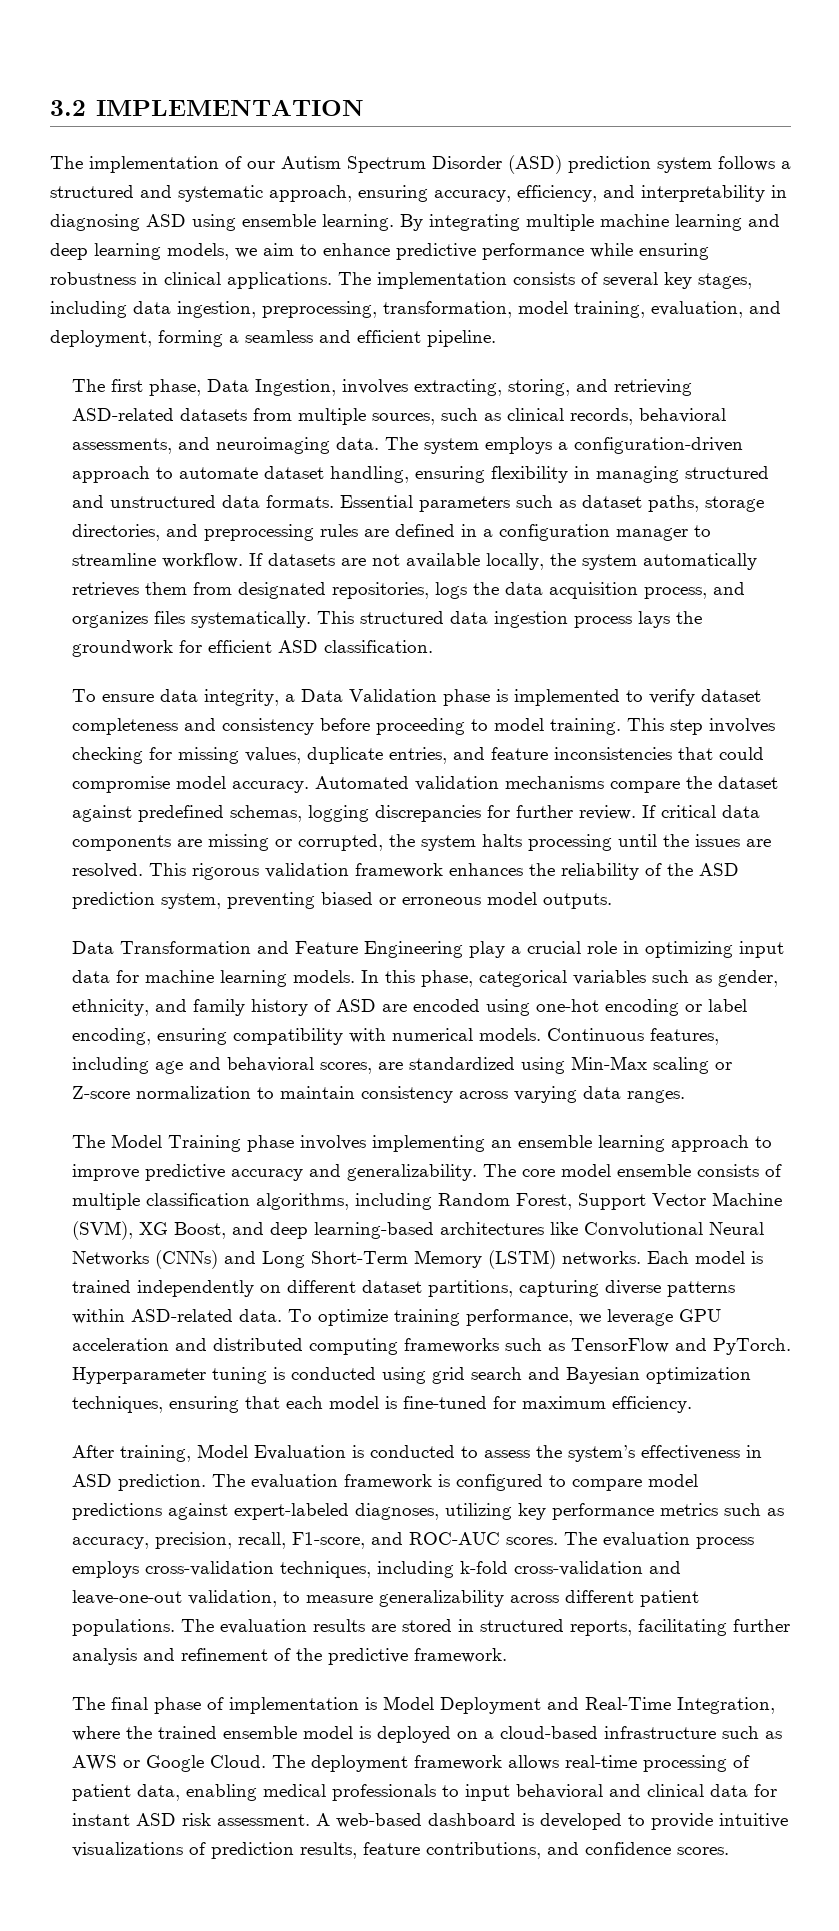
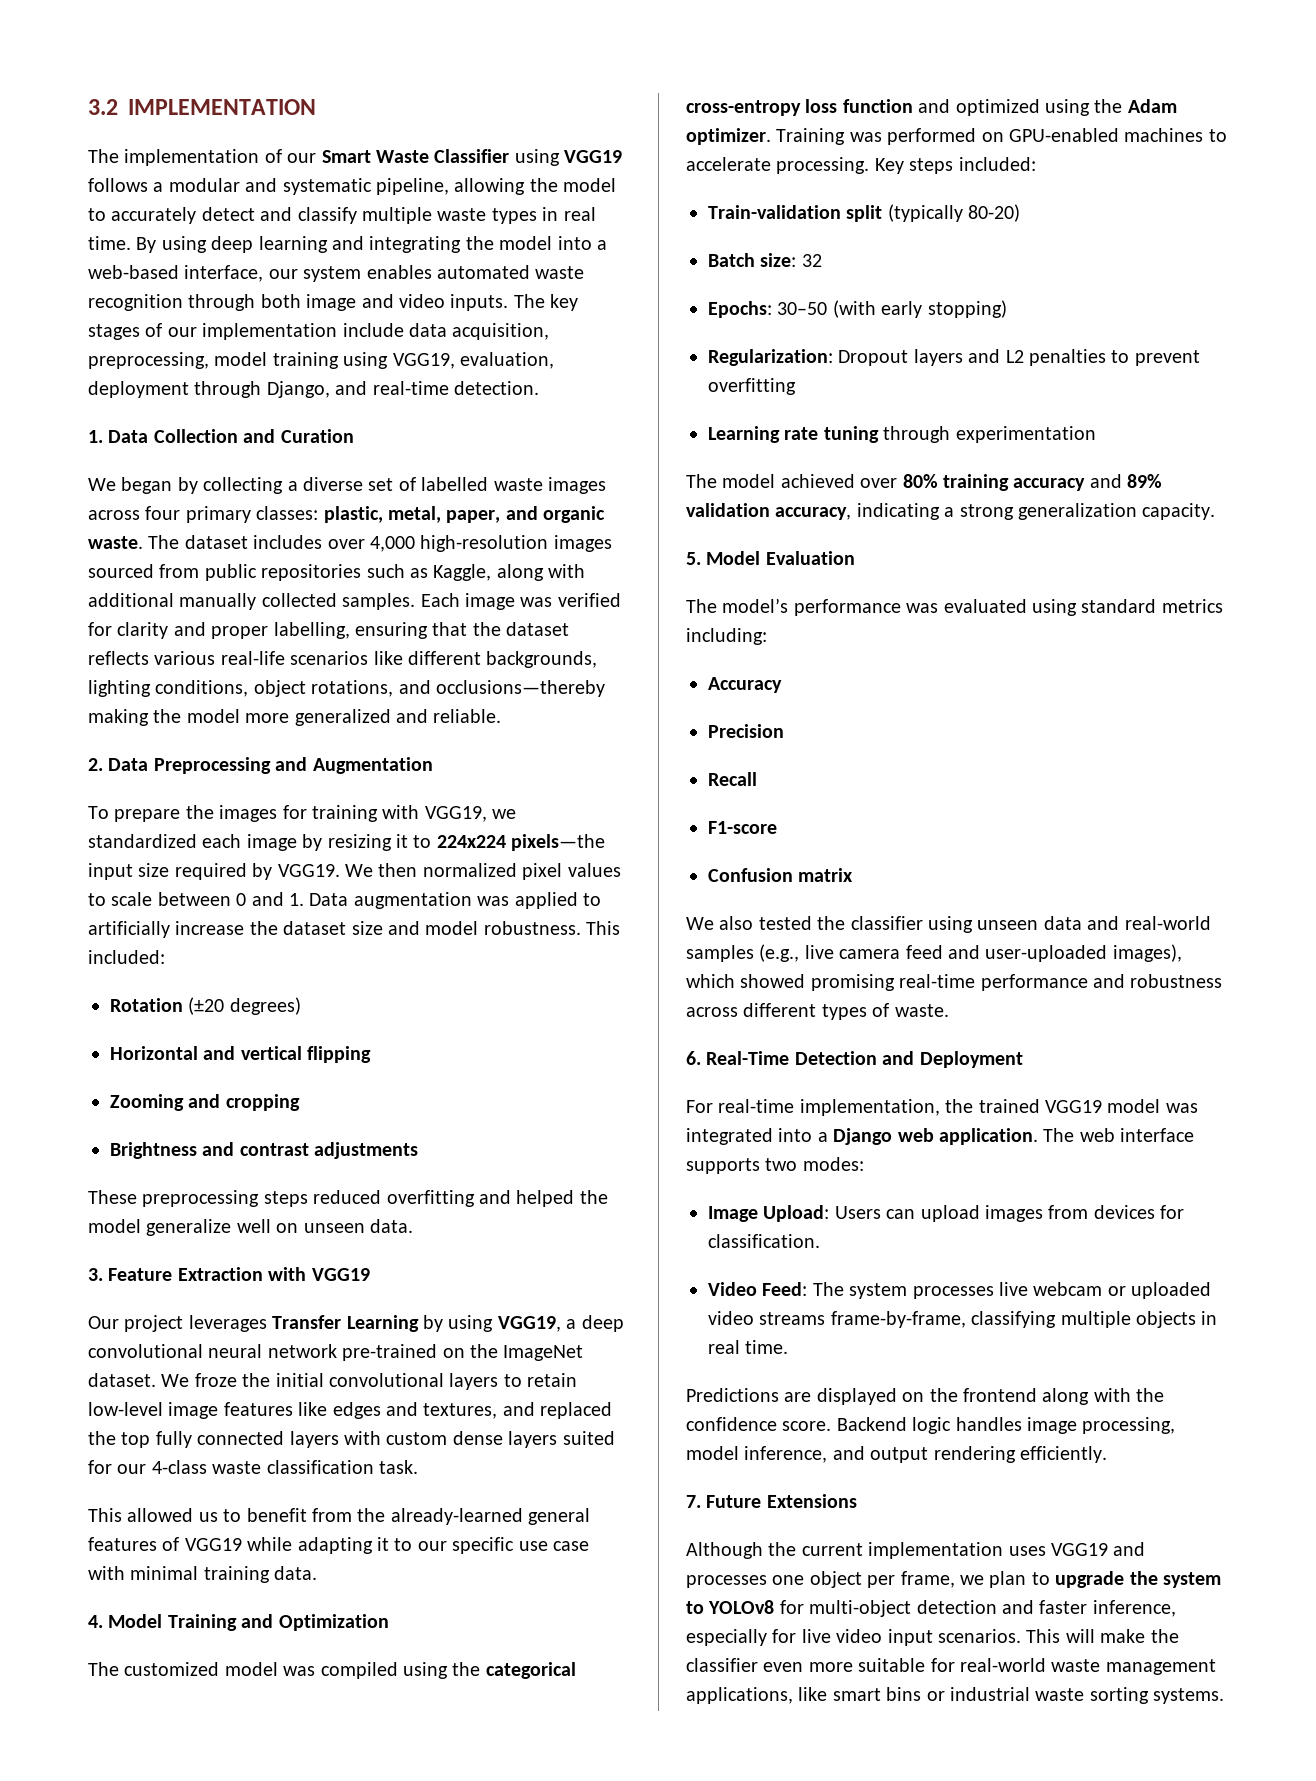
- The implementation of our Autism Spectrum Disorder (ASD) prediction system follows a structured and systematic approach, ensuring accuracy, efficiency, and interpretability in diagnosing ASD using ensemble learning. By integrating multiple machine learning and deep learning models, we aim to enhance predictive performance while ensuring robustness in clinical applications. The implementation consists of several key stages, including data ingestion, preprocessing, transformation, model training, evaluation, and deployment, forming a seamless and efficient pipeline.
- The first phase, Data Ingestion, involves extracting, storing, and retrieving ASD-related datasets from multiple sources, such as clinical records, behavioral assessments, and neuroimaging data. The system employs a configuration-driven approach to automate dataset handling, ensuring flexibility in managing structured and unstructured data formats. Essential parameters such as dataset paths, storage directories, and preprocessing rules are defined in a configuration manager to streamline workflow. If datasets are not available locally, the system automatically retrieves them from designated repositories, logs the data acquisition process, and organizes files systematically. This structured data ingestion process lays the groundwork for efficient ASD classification.
- To ensure data integrity, a Data Validation phase is implemented to verify dataset completeness and consistency before proceeding to model training. This step involves checking for missing values, duplicate entries, and feature inconsistencies that could compromise model accuracy. Automated validation mechanisms compare the dataset against predefined schemas, logging discrepancies for further review. If critical data components are missing or corrupted, the system halts processing until the issues are resolved. This rigorous validation framework enhances the reliability of the ASD prediction system, preventing biased or erroneous model outputs.
- Data Transformation and Feature Engineering play a crucial role in optimizing input data for machine learning models. In this phase, categorical variables such as gender, ethnicity, and family history of ASD are encoded using one-hot encoding or label encoding, ensuring compatibility with numerical models. Continuous features, including age and behavioral scores, are standardized using Min-Max scaling or Z-score normalization to maintain consistency across varying data ranges.
- The Model Training phase involves implementing an ensemble learning approach to improve predictive accuracy and generalizability. The core model ensemble consists of multiple classification algorithms, including Random Forest, Support Vector Machine (SVM), XG Boost, and deep learning-based architectures like Convolutional Neural Networks (CNNs) and Long Short-Term Memory (LSTM) networks. Each model is trained independently on different dataset partitions, capturing diverse patterns within ASD-related data. To optimize training performance, we leverage GPU acceleration and distributed computing frameworks such as TensorFlow and PyTorch. Hyperparameter tuning is conducted using grid search and Bayesian optimization techniques, ensuring that each model is fine-tuned for maximum efficiency.
- After training, Model Evaluation is conducted to assess the system’s effectiveness in ASD prediction. The evaluation framework is configured to compare model predictions against expert-labeled diagnoses, utilizing key performance metrics such as accuracy, precision, recall, F1-score, and ROC-AUC scores. The evaluation process employs cross-validation techniques, including k-fold cross-validation and leave-one-out validation, to measure generalizability across different patient populations. The evaluation results are stored in structured reports, facilitating further analysis and refinement of the predictive framework.
- The final phase of implementation is Model Deployment and Real-Time Integration, where the trained ensemble model is deployed on a cloud-based infrastructure such as AWS or Google Cloud. The deployment framework allows real-time processing of patient data, enabling medical professionals to input behavioral and clinical data for instant ASD risk assessment. A web-based dashboard is developed to provide intuitive visualizations of prediction results, feature contributions, and confidence scores.
+ The implementation of our Smart Waste Classifier using VGG19 follows a modular and systematic pipeline, allowing the model to accurately detect and classify multiple waste types in real time. By using deep learning and integrating the model into a web-based interface, our system enables automated waste recognition through both image and video inputs. The key stages of our implementation include data acquisition, preprocessing, model training using VGG19, evaluation, deployment through Django, and real-time detection.
+ 1. Data Collection and Curation
+ We began by collecting a diverse set of labelled waste images across four primary classes: plastic, metal, paper, and organic waste. The dataset includes over 4,000 high-resolution images sourced from public repositories such as Kaggle, along with additional manually collected samples. Each image was verified for clarity and proper labelling, ensuring that the dataset reflects various real-life scenarios like different backgrounds, lighting conditions, object rotations, and occlusions—thereby making the model more generalized and reliable.
+ 2. Data Preprocessing and Augmentation
+ To prepare the images for training with VGG19, we standardized each image by resizing it to 224x224 pixels—the input size required by VGG19. We then normalized pixel values to scale between 0 and 1. Data augmentation was applied to artificially increase the dataset size and model robustness. This included:
+ Rotation (±20 degrees)
+ Horizontal and vertical flipping
+ Zooming and cropping
+ Brightness and contrast adjustments
+ These preprocessing steps reduced overfitting and helped the model generalize well on unseen data.
+ 3. Feature Extraction with VGG19
+ Our project leverages Transfer Learning by using VGG19, a deep convolutional neural network pre-trained on the ImageNet dataset. We froze the initial convolutional layers to retain low-level image features like edges and textures, and replaced the top fully connected layers with custom dense layers suited for our 4-class waste classification task.
+ This allowed us to benefit from the already-learned general features of VGG19 while adapting it to our specific use case with minimal training data.
+ 4. Model Training and Optimization
+ The customized model was compiled using the categorical cross-entropy loss function and optimized using the Adam optimizer. Training was performed on GPU-enabled machines to accelerate processing. Key steps included:
+ Train-validation split (typically 80-20)
+ Batch size: 32
+ Epochs: 30–50 (with early stopping)
+ Regularization: Dropout layers and L2 penalties to prevent overfitting
+ Learning rate tuning through experimentation
+ The model achieved over 80% training accuracy and 89% validation accuracy, indicating a strong generalization capacity.
+ 5. Model Evaluation
+ The model’s performance was evaluated using standard metrics including:
+ Accuracy
+ Precision
+ Recall
+ F1-score
+ Confusion matrix
+ We also tested the classifier using unseen data and real-world samples (e.g., live camera feed and user-uploaded images), which showed promising real-time performance and robustness across different types of waste.
+ 6. Real-Time Detection and Deployment
+ For real-time implementation, the trained VGG19 model was integrated into a Django web application. The web interface supports two modes:
+ Image Upload: Users can upload images from devices for classification.
+ Video Feed: The system processes live webcam or uploaded video streams frame-by-frame, classifying multiple objects in real time.
+ Predictions are displayed on the frontend along with the confidence score. Backend logic handles image processing, model inference, and output rendering efficiently.
+ 7. Future Extensions
+ Although the current implementation uses VGG19 and processes one object per frame, we plan to upgrade the system to YOLOv8 for multi-object detection and faster inference, especially for live video input scenarios. This will make the classifier even more suitable for real-world waste management applications, like smart bins or industrial waste sorting systems.

